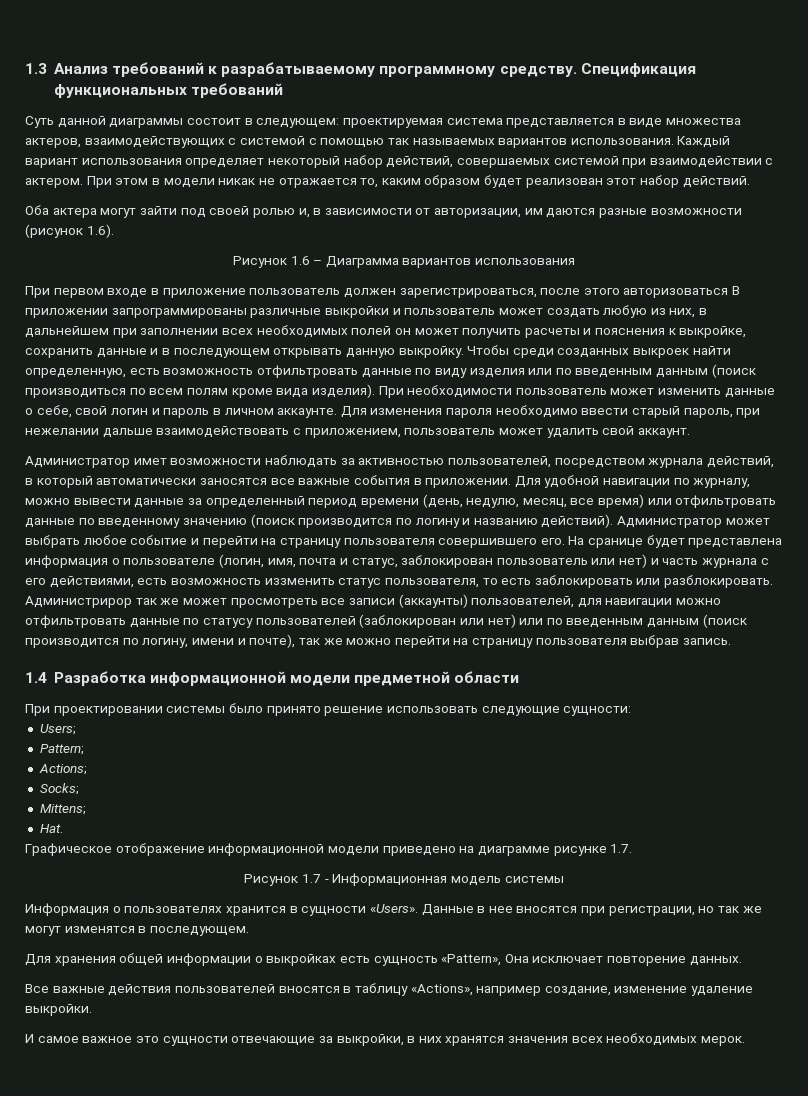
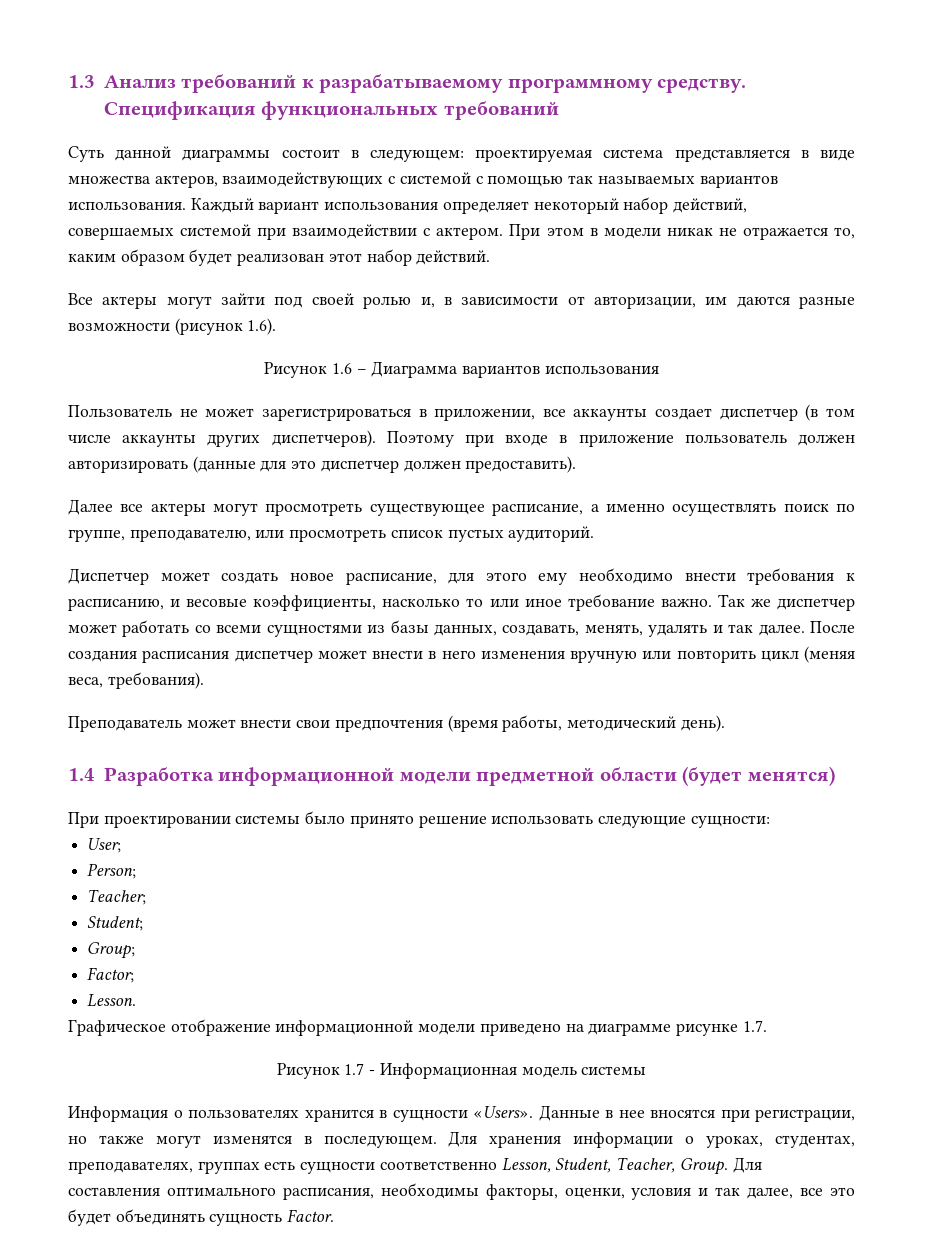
- Оба актера могут зайти под своей ролью и, в зависимости от авторизации, им даются разные возможности (рисунок 1.6).
+ Все актеры могут зайти под своей ролью и, в зависимости от авторизации, им даются разные возможности (рисунок 1.6).
- При первом входе в приложение пользователь должен зарегистрироваться, после этого авторизоваться В приложении запрограммированы различные выкройки и пользователь может создать любую из них, в дальнейшем при заполнении всех необходимых полей он может получить расчеты и пояснения к выкройке, сохранить данные и в последующем открывать данную выкройку. Чтобы среди созданных выкроек найти определенную, есть возможность отфильтровать данные по виду изделия или по введенным данным (поиск производиться по всем полям кроме вида изделия). При необходимости пользователь может изменить данные о себе, свой логин и пароль в личном аккаунте. Для изменения пароля необходимо ввести старый пароль, при нежелании дальше взаимодействовать с приложением, пользователь может удалить свой аккаунт.
- Администратор имет возможности наблюдать за активностью пользователей, посредством журнала действий, в который автоматически заносятся все важные события в приложении. Для удобной навигации по журналу, можно вывести данные за определенный период времени (день, недулю, месяц, все время) или отфильтровать данные по введенному значению (поиск производится по логину и названию действий). Администратор может выбрать любое событие и перейти на страницу пользователя совершившего его. На сранице будет представлена информация о пользователе (логин, имя, почта и статус, заблокирован пользователь или нет) и часть журнала с его действиями, есть возможность иззменить статус пользователя, то есть заблокировать или разблокировать. Администрирор так же может просмотреть все записи (аккаунты) пользователей, для навигации можно отфильтровать данные по статусу пользователей (заблокирован или нет) или по введенным данным (поиск производится по логину, имени и почте), так же можно перейти на страницу пользователя выбрав запись.
+ Пользователь не может зарегистрироваться в приложении, все аккаунты создает диспетчер (в том числе аккаунты других диспетчеров). Поэтому при входе в приложение пользователь должен авторизировать (данные для это диспетчер должен предоставить).
+ Далее все актеры могут просмотреть существующее расписание, а именно осуществлять поиск по группе, преподавателю, или просмотреть список пустых аудиторий.
+ Диспетчер может создать новое расписание, для этого ему необходимо внести требования к расписанию, и весовые коэффициенты, насколько то или иное требование важно. Так же диспетчер может работать со всеми сущностями из базы данных, создавать, менять, удалять и так далее. После создания расписания диспетчер может внести в него изменения вручную или повторить цикл (меняя веса, требования).
+ Преподаватель может внести свои предпочтения (время работы, методический день).
- 1.4 Разработка информационной модели предметной области
+ 1.4 Разработка информационной модели предметной области (будет менятся)
- Users;
- Pattern;
- Actions;
- Socks;
- Mittens;
- Hat.
+ User;
+ Person;
+ Teacher;
+ Student;
+ Group;
+ Factor;
+ Lesson.
- Данные в нее вносятся при регистрации, но так же могут изменятся в последующем.
- Для хранения общей информации о выкройках есть сущность «Pattern», Она исключает повторение данных.
- Все важные действия пользователей вносятся в таблицу «Actions», например создание, изменение удаление выкройки.
- И самое важное это сущности отвечающие за выкройки, в них хранятся значения всех необходимых мерок.
+ Данные в нее вносятся при регистрации, но также могут изменятся в последующем. Для хранения информации о уроках, студентах, преподавателях, группах есть сущности соответственно Lesson, Student, Teacher, Group. Для составления оптимального расписания, необходимы факторы, оценки, условия и так далее, все это будет объединять сущность Factor.

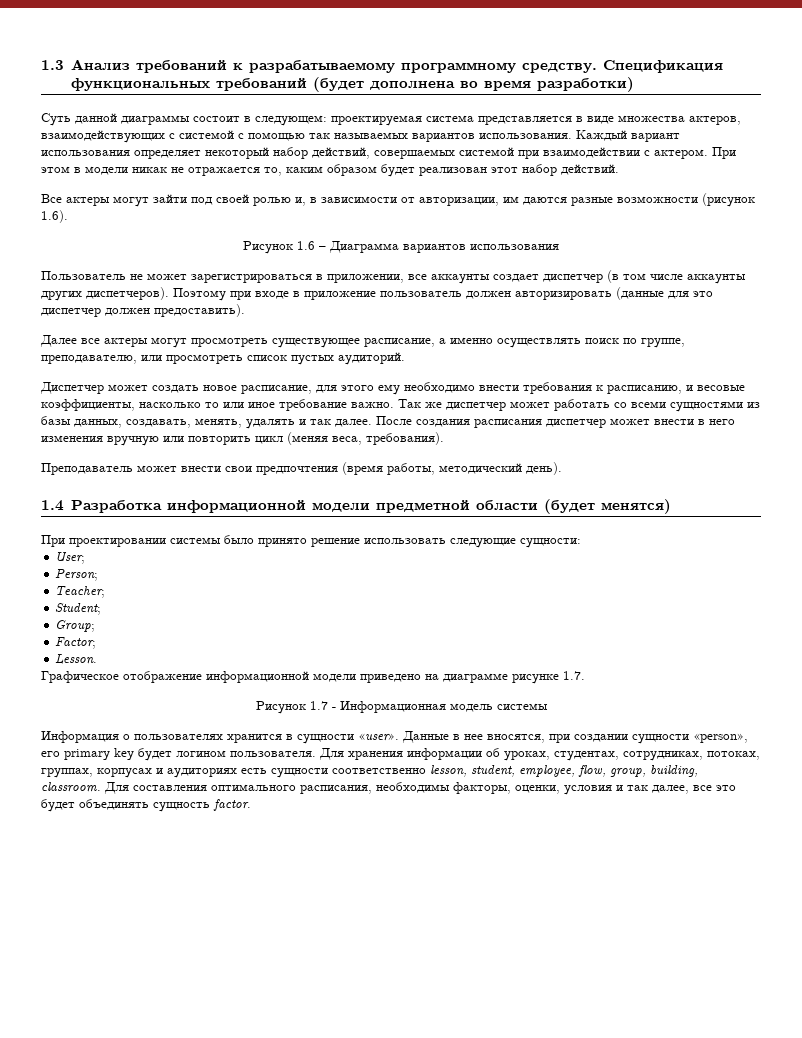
- Спецификация функциональных требований
+ Спецификация функциональных требований (будет дополнена во время разработки)
- Информация о пользователях хранится в сущности «Users».
+ Информация о пользователях хранится в сущности «user».
- Данные в нее вносятся при регистрации, но также могут изменятся в последующем.
+ Данные в нее вносятся, при создании сущности «person», его primary key будет логином пользователя.
- Для хранения информации о уроках, студентах, преподавателях, группах есть сущности соответственно Lesson, Student, Teacher, Group.
+ Для хранения информации об уроках, студентах, сотрудниках, потоках, группах, корпусах и аудиториях есть сущности соответственно lesson, student, employee, flow, group, building, classroom.
- Для составления оптимального расписания, необходимы факторы, оценки, условия и так далее, все это будет объединять сущность Factor.
+ Для составления оптимального расписания, необходимы факторы, оценки, условия и так далее, все это будет объединять сущность factor.

